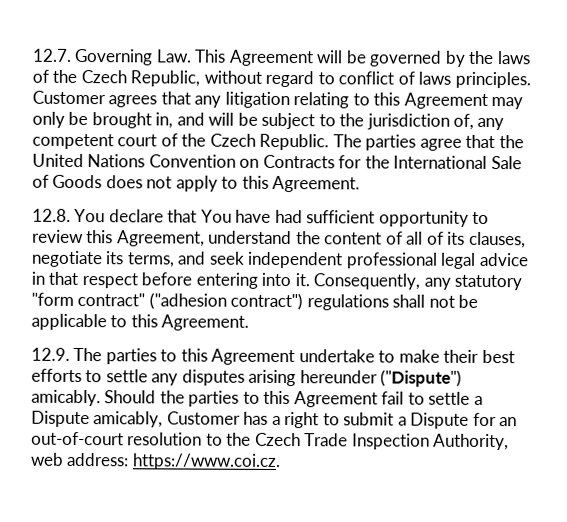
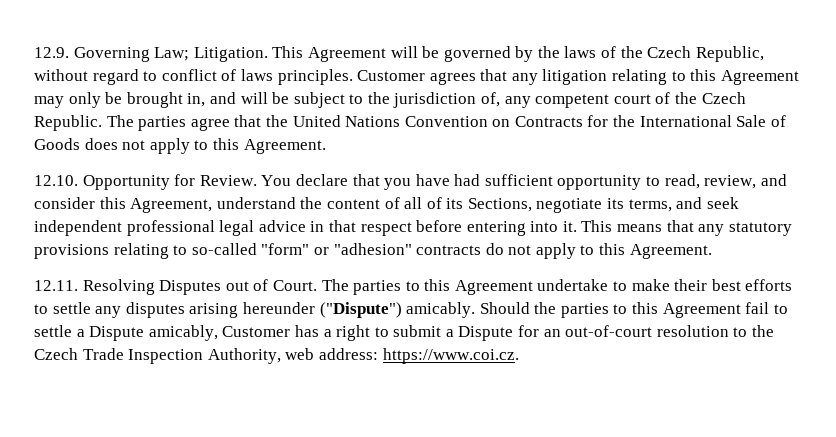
- 12.7. Governing Law. This Agreement will be governed by the laws of the Czech Republic, without regard to conflict of laws principles.
+ 12.9. Governing Law; Litigation. This Agreement will be governed by the laws of the Czech Republic, without regard to conflict of laws principles.
- 12.8. You declare that You have had sufficient opportunity to review this Agreement, understand the content of all of its clauses, negotiate its terms, and seek independent professional legal advice in that respect before entering into it.
+ 12.10. Opportunity for Review. You declare that you have had sufficient opportunity to read, review, and consider this Agreement, understand the content of all of its Sections, negotiate its terms, and seek independent professional legal advice in that respect before entering into it.
- Consequently, any statutory "form contract" ("adhesion contract") regulations shall not be applicable to this Agreement.
- 12.9. The parties to this Agreement undertake to make their best efforts to settle any disputes arising hereunder ("Dispute") amicably.
+ This means that any statutory provisions relating to so-called "form" or "adhesion" contracts do not apply to this Agreement.
+ 12.11. Resolving Disputes out of Court. The parties to this Agreement undertake to make their best efforts to settle any disputes arising hereunder ("Dispute") amicably.

